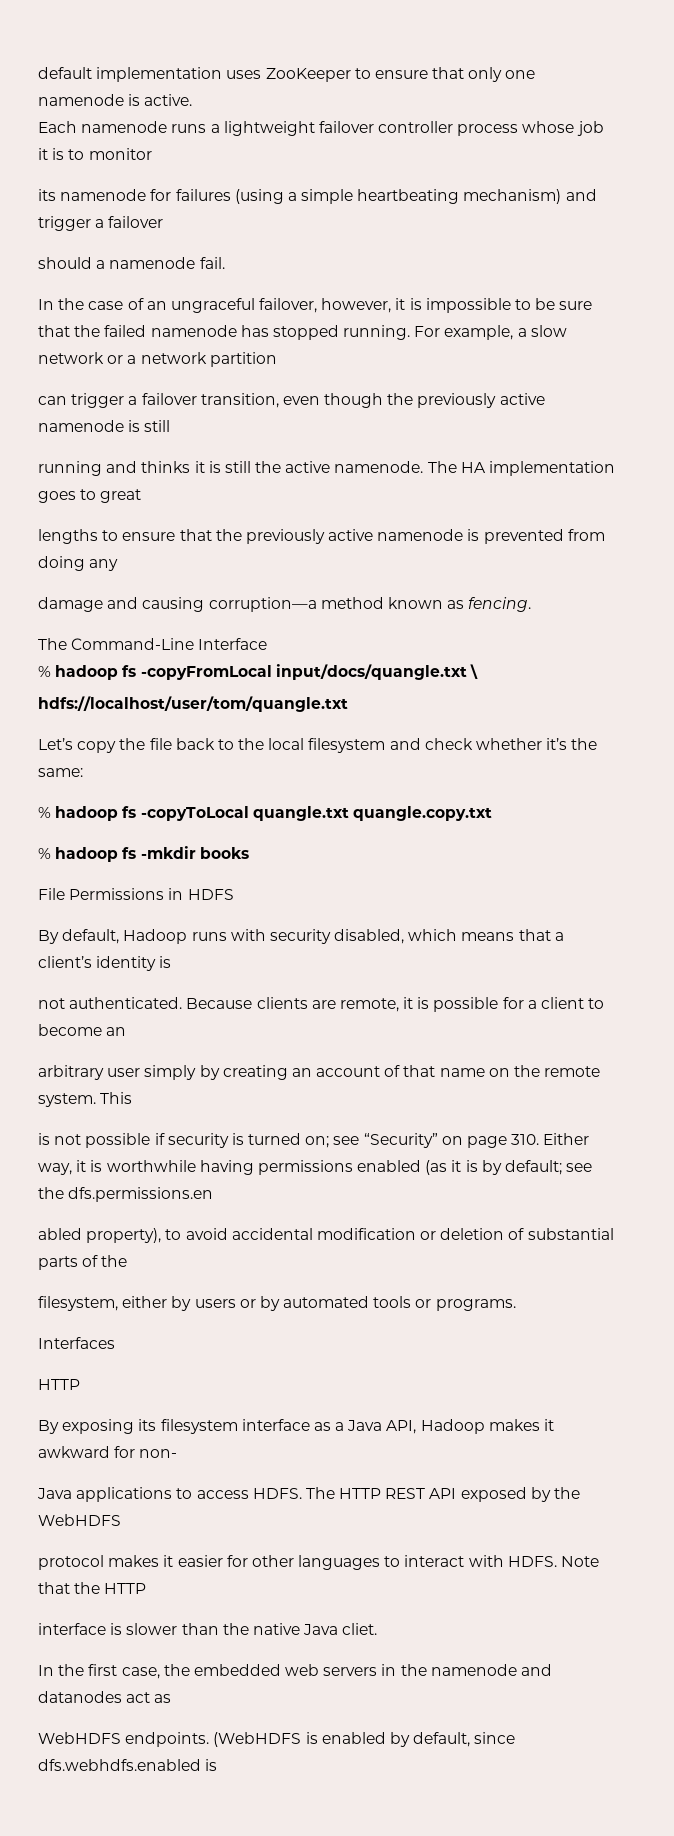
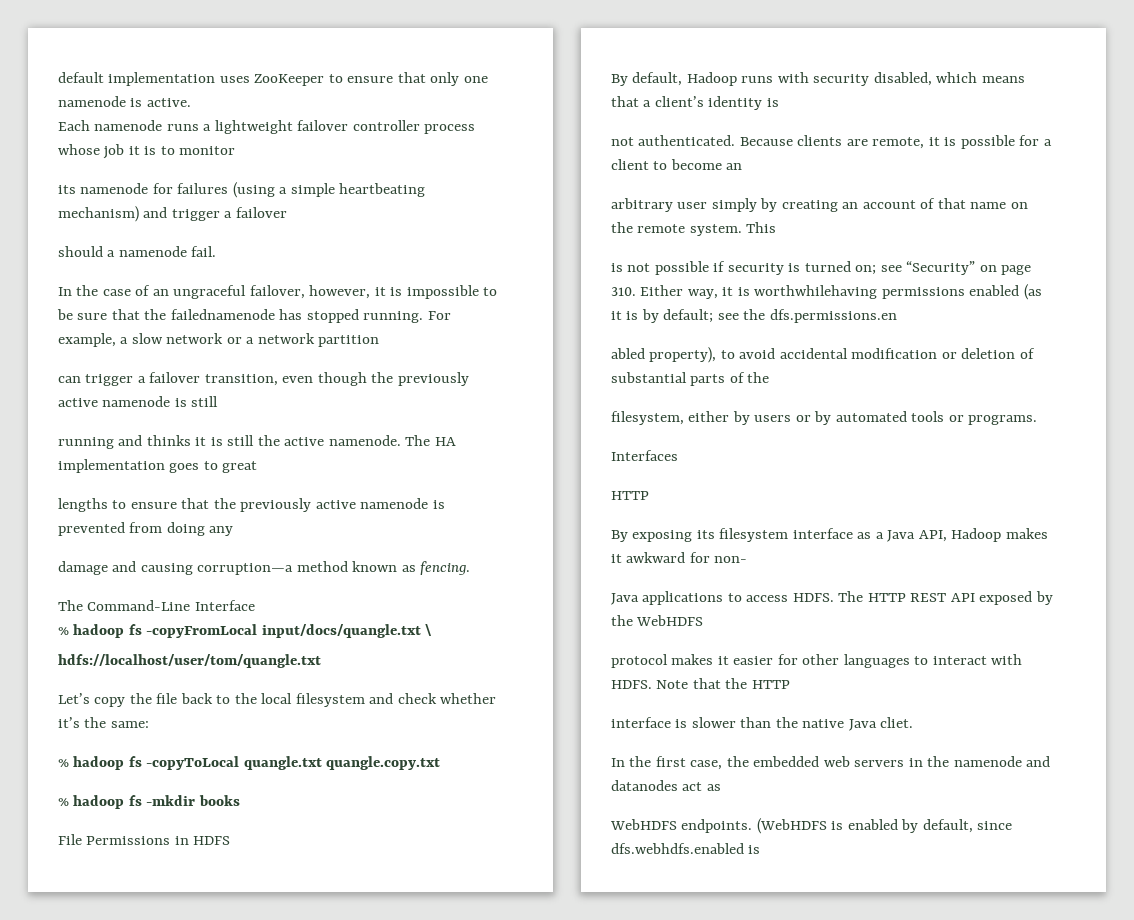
- In the case of an ungraceful failover, however, it is impossible to be sure that the failed namenode has stopped running.
+ In the case of an ungraceful failover, however, it is impossible to be sure that the failednamenode has stopped running.
- is not possible if security is turned on; see “Security” on page 310. Either way, it is worthwhile having permissions enabled (as it is by default; see the dfs.permissions.en
+ is not possible if security is turned on; see “Security” on page 310. Either way, it is worthwhilehaving permissions enabled (as it is by default; see the dfs.permissions.en

